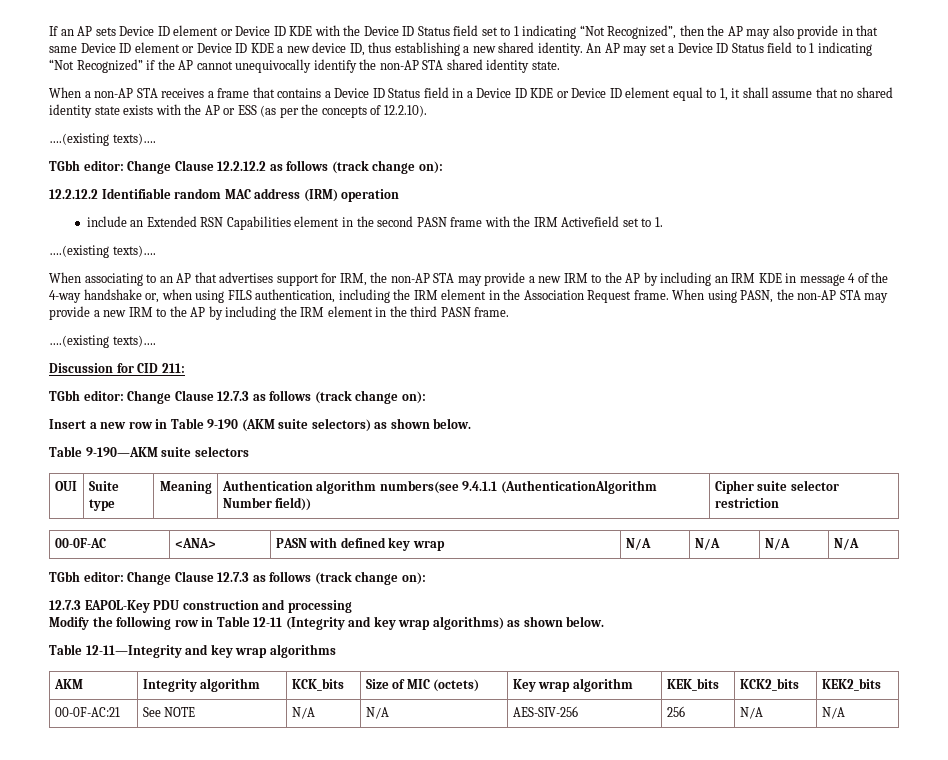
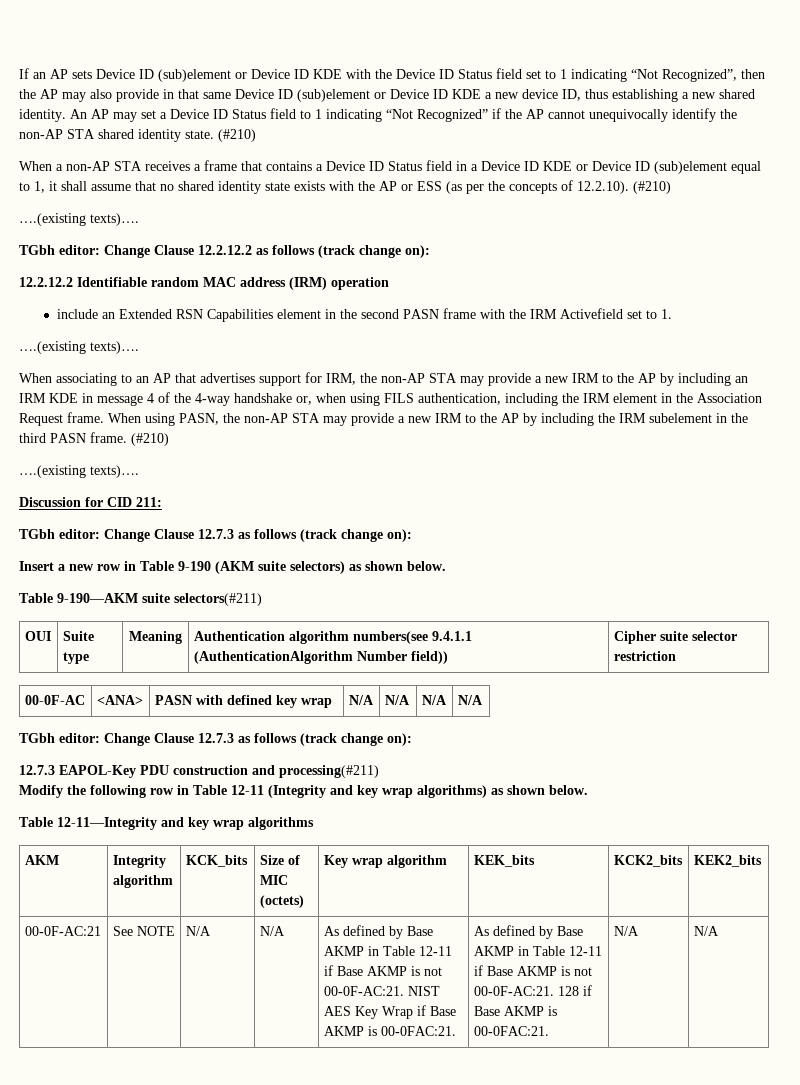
- If an AP sets Device ID element or Device ID KDE with the Device ID Status field set to 1 indicating “Not Recognized”, then the AP may also provide in that same Device ID element or Device ID KDE a new device ID, thus establishing a new shared identity.
+ If an AP sets Device ID (sub)element or Device ID KDE with the Device ID Status field set to 1 indicating “Not Recognized”, then the AP may also provide in that same Device ID (sub)element or Device ID KDE a new device ID, thus establishing a new shared identity.
- An AP may set a Device ID Status field to 1 indicating “Not Recognized” if the AP cannot unequivocally identify the non-AP STA shared identity state.
+ An AP may set a Device ID Status field to 1 indicating “Not Recognized” if the AP cannot unequivocally identify the non-AP STA shared identity state. (#210)
- When a non-AP STA receives a frame that contains a Device ID Status field in a Device ID KDE or Device ID element equal to 1, it shall assume that no shared identity state exists with the AP or ESS (as per the concepts of 12.2.10).
+ When a non-AP STA receives a frame that contains a Device ID Status field in a Device ID KDE or Device ID (sub)element equal to 1, it shall assume that no shared identity state exists with the AP or ESS (as per the concepts of 12.2.10). (#210)
- When using PASN, the non-AP STA may provide a new IRM to the AP by including the IRM element in the third PASN frame.
+ When using PASN, the non-AP STA may provide a new IRM to the AP by including the IRM subelement in the third PASN frame. (#210)
- Table 9-190—AKM suite selectors
+ Table 9-190—AKM suite selectors(#211)
- 12.7.3 EAPOL-Key PDU construction and processing
+ 12.7.3 EAPOL-Key PDU construction and processing(#211)
- AES-SIV-256 | 256
+ As defined by Base AKMP in Table 12-11 if Base AKMP is not 00-0F-AC:21. NIST AES Key Wrap if Base AKMP is 00-0FAC:21. | As defined by Base AKMP in Table 12-11 if Base AKMP is not 00-0F-AC:21. 128 if Base AKMP is 00-0FAC:21.

